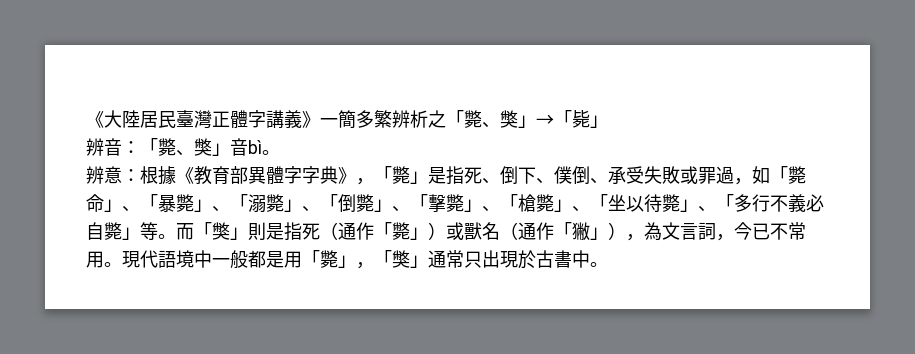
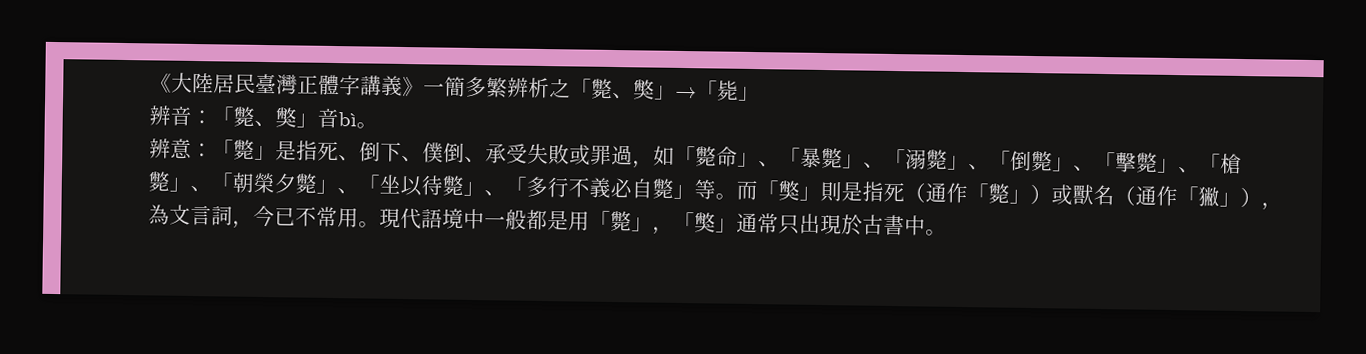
- 辨意：根據《教育部異體字字典》，「斃」是指死、倒下、僕倒、承受失敗或罪過，如「斃命」、「暴斃」、「溺斃」、「倒斃」、「擊斃」、「槍斃」、「坐以待斃」、「多行不義必自斃」等。
+ 辨意：「斃」是指死、倒下、僕倒、承受失敗或罪過，如「斃命」、「暴斃」、「溺斃」、「倒斃」、「擊斃」、「槍斃」、「朝榮夕斃」、「坐以待斃」、「多行不義必自斃」等。

